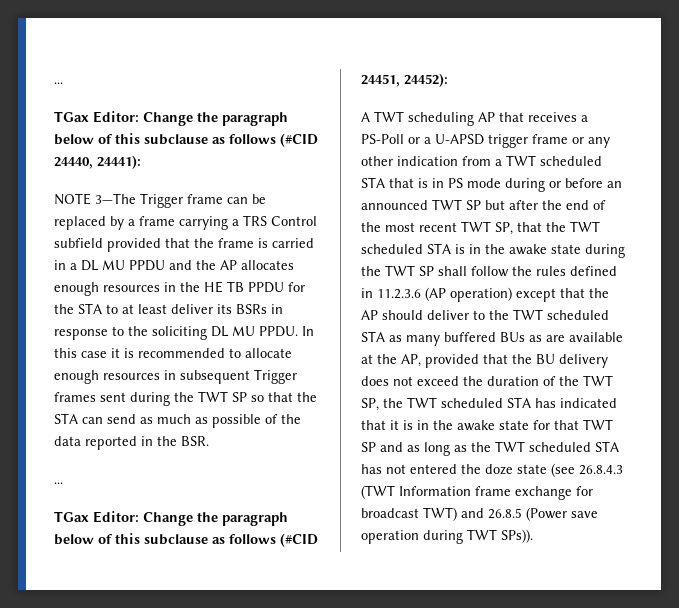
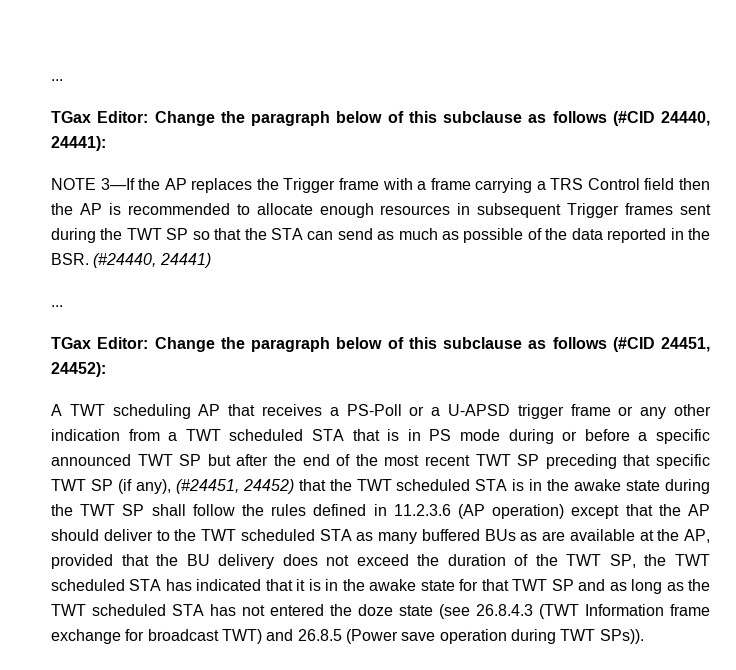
- NOTE 3—The Trigger frame can be replaced by a frame carrying a TRS Control subfield provided that the frame is carried in a DL MU PPDU and the AP allocates enough resources in the HE TB PPDU for the STA to at least deliver its BSRs in response to the soliciting DL MU PPDU. In this case it is recommended to allocate enough resources in subsequent Trigger frames sent during the TWT SP so that the STA can send as much as possible of the data reported in the BSR.
+ NOTE 3—If the AP replaces the Trigger frame with a frame carrying a TRS Control field then the AP is recommended to allocate enough resources in subsequent Trigger frames sent during the TWT SP so that the STA can send as much as possible of the data reported in the BSR. (#24440, 24441)
- A TWT scheduling AP that receives a PS-Poll or a U-APSD trigger frame or any other indication from a TWT scheduled STA that is in PS mode during or before an announced TWT SP but after the end of the most recent TWT SP, that the TWT scheduled STA is in the awake state during the TWT SP shall follow the rules defined in 11.2.3.6 (AP operation) except that the AP should deliver to the TWT scheduled STA as many buffered BUs as are available at the AP, provided that the BU delivery does not exceed the duration of the TWT SP, the TWT scheduled STA has indicated that it is in the awake state for that TWT SP and as long as the TWT scheduled STA has not entered the doze state (see 26.8.4.3 (TWT Information frame exchange for broadcast TWT) and 26.8.5 (Power save operation during TWT SPs)).
+ A TWT scheduling AP that receives a PS-Poll or a U-APSD trigger frame or any other indication from a TWT scheduled STA that is in PS mode during or before a specific announced TWT SP but after the end of the most recent TWT SP preceding that specific TWT SP (if any), (#24451, 24452) that the TWT scheduled STA is in the awake state during the TWT SP shall follow the rules defined in 11.2.3.6 (AP operation) except that the AP should deliver to the TWT scheduled STA as many buffered BUs as are available at the AP, provided that the BU delivery does not exceed the duration of the TWT SP, the TWT scheduled STA has indicated that it is in the awake state for that TWT SP and as long as the TWT scheduled STA has not entered the doze state (see 26.8.4.3 (TWT Information frame exchange for broadcast TWT) and 26.8.5 (Power save operation during TWT SPs)).

